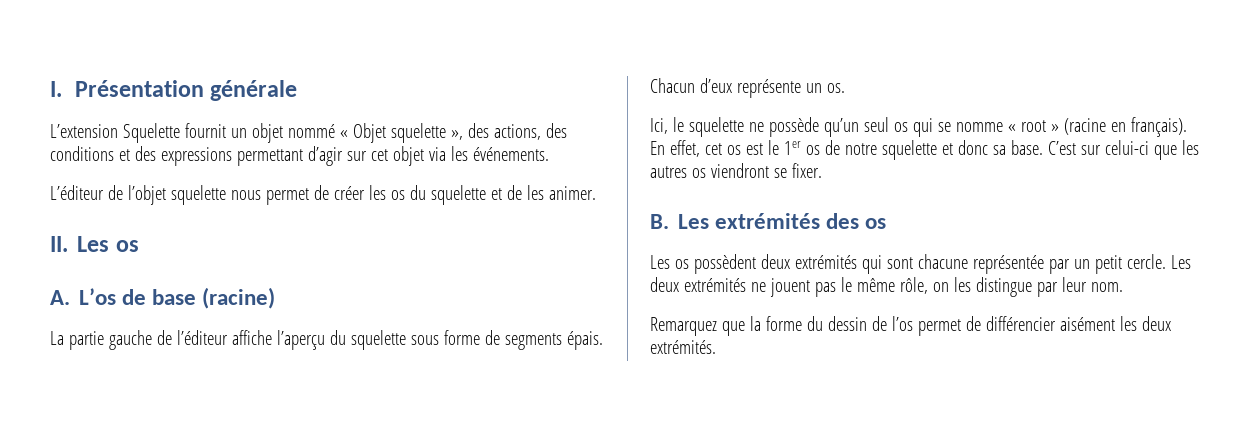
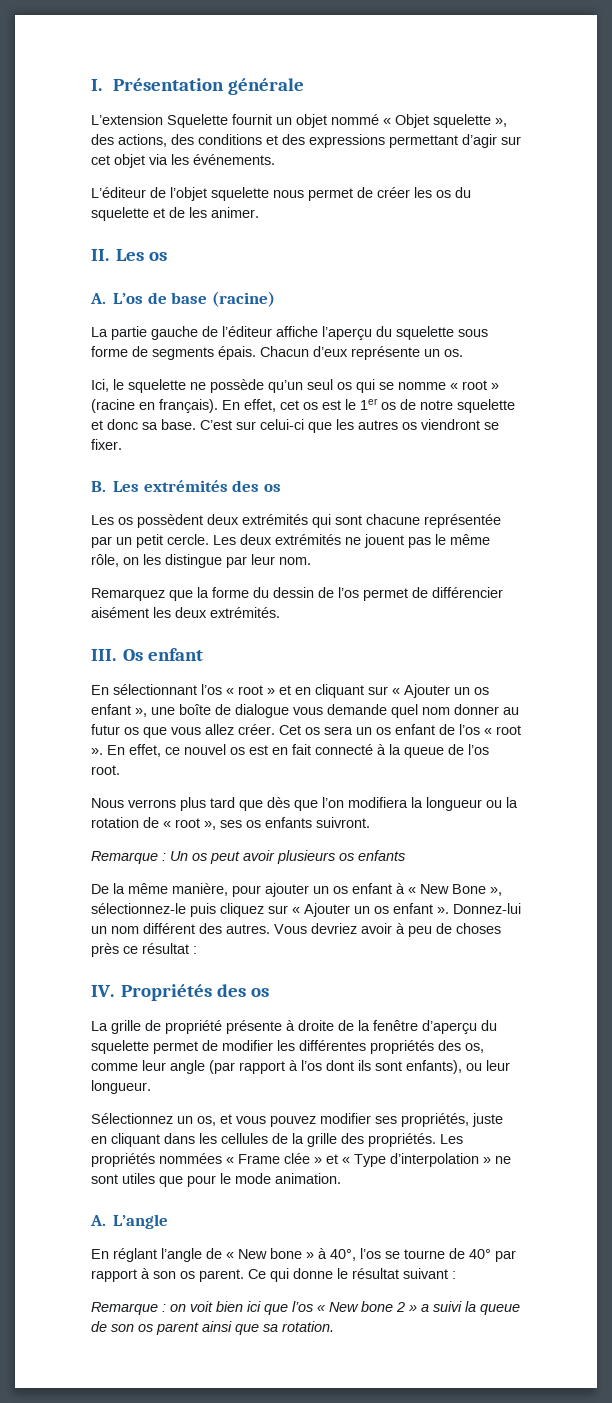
+ III. Os enfant
+ En sélectionnant l’os « root » et en cliquant sur « Ajouter un os enfant », une boîte de dialogue vous demande quel nom donner au futur os que vous allez créer. Cet os sera un os enfant de l’os « root ». En effet, ce nouvel os est en fait connecté à la queue de l’os root.
+ Nous verrons plus tard que dès que l’on modifiera la longueur ou la rotation de « root », ses os enfants suivront.
+ Remarque : Un os peut avoir plusieurs os enfants
+ De la même manière, pour ajouter un os enfant à « New Bone », sélectionnez-le puis cliquez sur « Ajouter un os enfant ». Donnez-lui un nom différent des autres. Vous devriez avoir à peu de choses près ce résultat :
+ IV. Propriétés des os
+ La grille de propriété présente à droite de la fenêtre d’aperçu du squelette permet de modifier les différentes propriétés des os, comme leur angle (par rapport à l’os dont ils sont enfants), ou leur longueur.
+ Sélectionnez un os, et vous pouvez modifier ses propriétés, juste en cliquant dans les cellules de la grille des propriétés. Les propriétés nommées « Frame clée » et « Type d’interpolation » ne sont utiles que pour le mode animation.
+ A. L’angle
+ En réglant l’angle de « New bone » à 40°, l’os se tourne de 40° par rapport à son os parent. Ce qui donne le résultat suivant :
+ Remarque : on voit bien ici que l’os « New bone 2 » a suivi la queue de son os parent ainsi que sa rotation.

